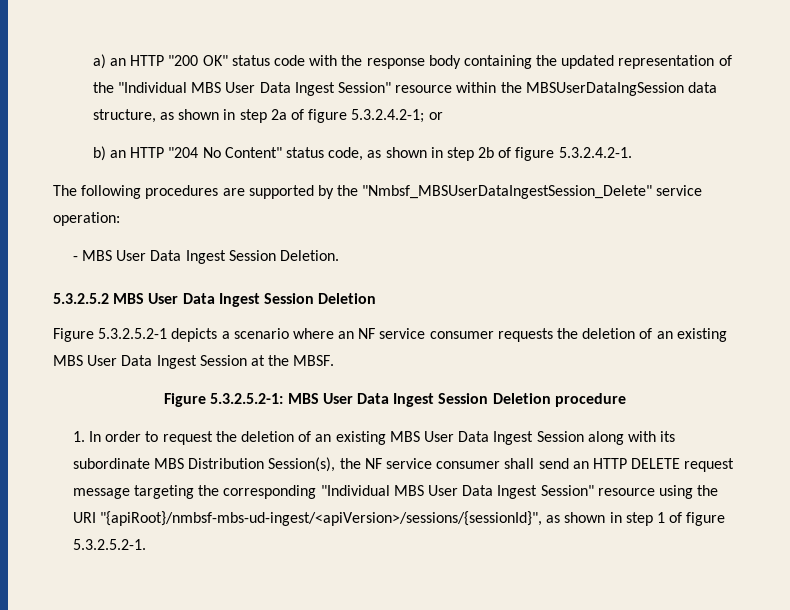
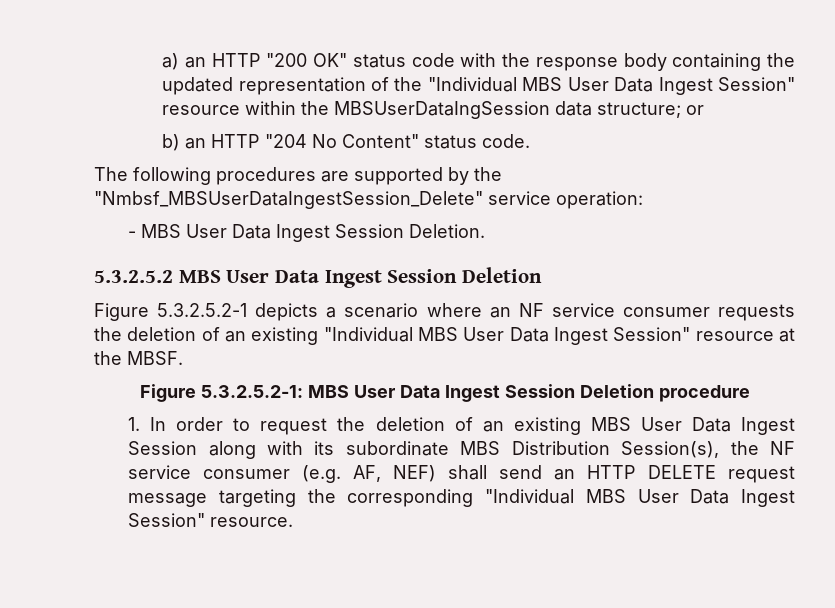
- a) an HTTP "200 OK" status code with the response body containing the updated representation of the "Individual MBS User Data Ingest Session" resource within the MBSUserDataIngSession data structure, as shown in step 2a of figure 5.3.2.4.2-1; or
+ a) an HTTP "200 OK" status code with the response body containing the updated representation of the "Individual MBS User Data Ingest Session" resource within the MBSUserDataIngSession data structure; or
- b) an HTTP "204 No Content" status code, as shown in step 2b of figure 5.3.2.4.2-1.
+ b) an HTTP "204 No Content" status code.
- Figure 5.3.2.5.2-1 depicts a scenario where an NF service consumer requests the deletion of an existing MBS User Data Ingest Session at the MBSF.
+ Figure 5.3.2.5.2-1 depicts a scenario where an NF service consumer requests the deletion of an existing "Individual MBS User Data Ingest Session" resource at the MBSF.
- 1. In order to request the deletion of an existing MBS User Data Ingest Session along with its subordinate MBS Distribution Session(s), the NF service consumer shall send an HTTP DELETE request message targeting the corresponding "Individual MBS User Data Ingest Session" resource using the URI "{apiRoot}/nmbsf-mbs-ud-ingest/<apiVersion>/sessions/{sessionId}", as shown in step 1 of figure 5.3.2.5.2-1.
+ 1. In order to request the deletion of an existing MBS User Data Ingest Session along with its subordinate MBS Distribution Session(s), the NF service consumer (e.g. AF, NEF) shall send an HTTP DELETE request message targeting the corresponding "Individual MBS User Data Ingest Session" resource.

